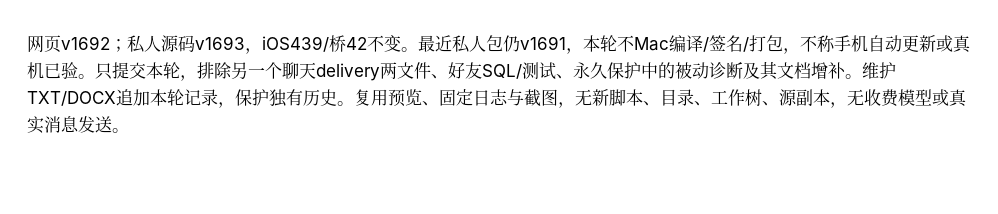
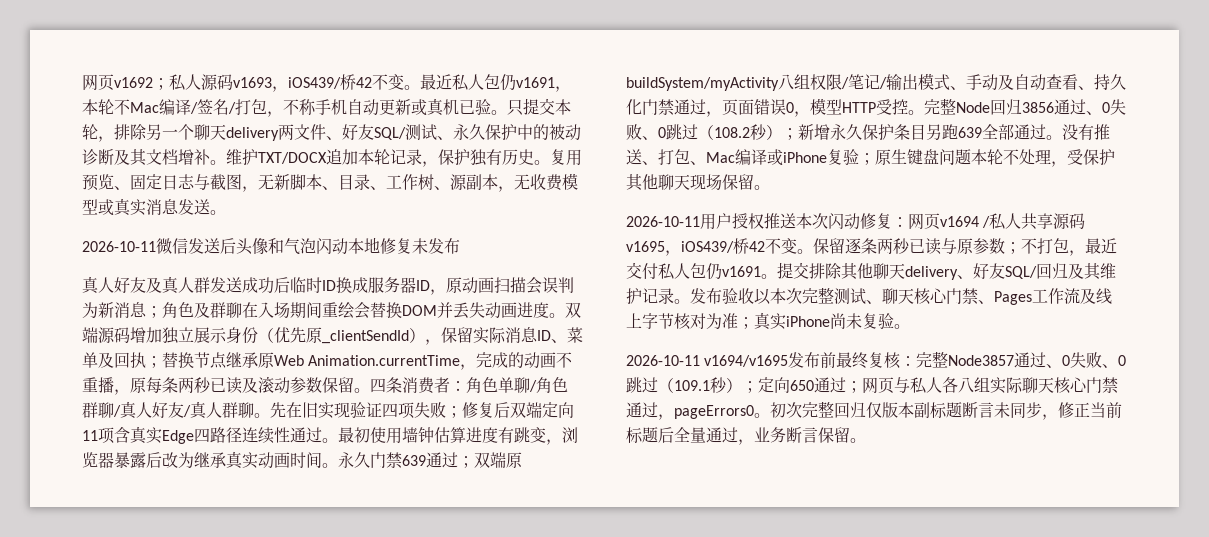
+ 2026-10-11微信发送后头像和气泡闪动本地修复未发布
+ 真人好友及真人群发送成功后临时ID换成服务器ID，原动画扫描会误判为新消息；角色及群聊在入场期间重绘会替换DOM并丢失动画进度。双端源码增加独立展示身份（优先原_clientSendId），保留实际消息ID、菜单及回执；替换节点继承原Web Animation.currentTime，完成的动画不重播，原每条两秒已读及滚动参数保留。四条消费者：角色单聊/角色群聊/真人好友/真人群聊。先在旧实现验证四项失败；修复后双端定向11项含真实Edge四路径连续性通过。最初使用墙钟估算进度有跳变，浏览器暴露后改为继承真实动画时间。永久门禁639通过；双端原buildSystem/myActivity八组权限/笔记/输出模式、手动及自动查看、持久化门禁通过，页面错误0，模型HTTP受控。完整Node回归3856通过、0失败、0跳过（108.2秒）；新增永久保护条目另跑639全部通过。没有推送、打包、Mac编译或iPhone复验；原生键盘问题本轮不处理，受保护其他聊天现场保留。
+ 2026-10-11用户授权推送本次闪动修复：网页v1694 /私人共享源码v1695，iOS439/桥42不变。保留逐条两秒已读与原参数；不打包，最近交付私人包仍v1691。提交排除其他聊天delivery、好友SQL/回归及其维护记录。发布验收以本次完整测试、聊天核心门禁、Pages工作流及线上字节核对为准；真实iPhone尚未复验。
+ 2026-10-11 v1694/v1695发布前最终复核：完整Node3857通过、0失败、0跳过（109.1秒）；定向650通过；网页与私人各八组实际聊天核心门禁通过，pageErrors0。初次完整回归仅版本副标题断言未同步，修正当前标题后全量通过，业务断言保留。

